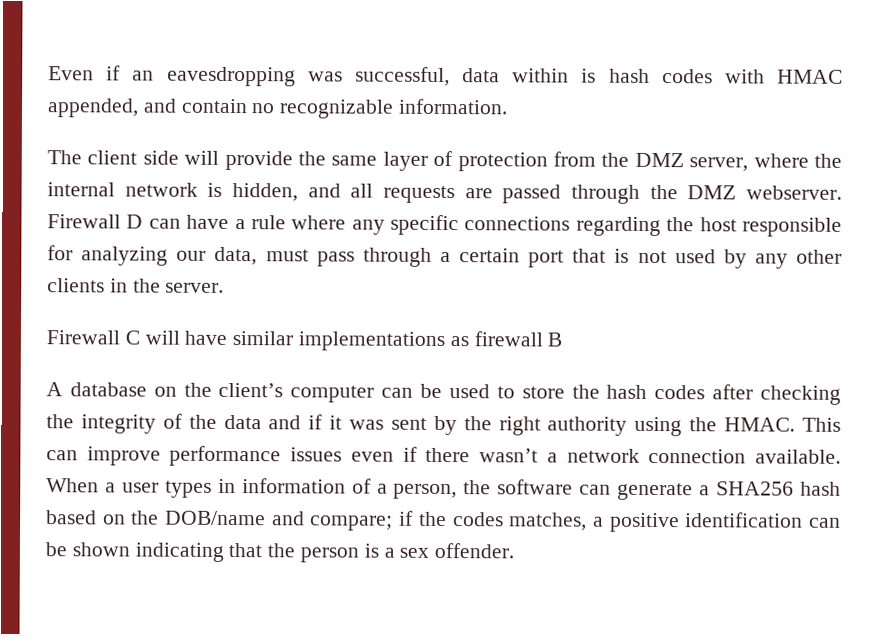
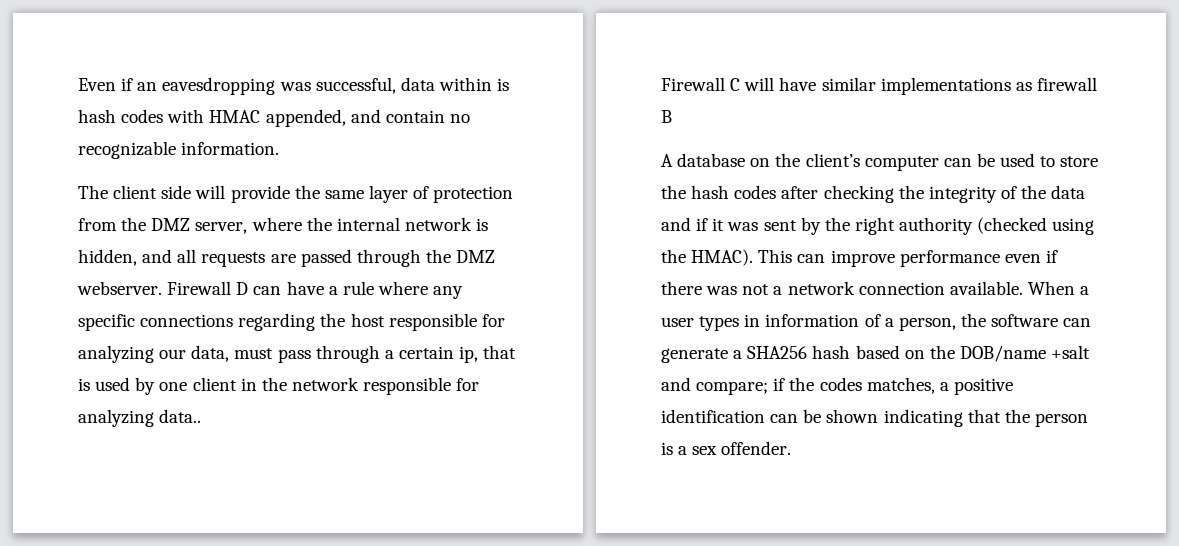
- Firewall D can have a rule where any specific connections regarding the host responsible for analyzing our data, must pass through a certain port that is not used by any other clients in the server.
+ Firewall D can have a rule where any specific connections regarding the host responsible for analyzing our data, must pass through a certain ip, that is used by one client in the network responsible for analyzing data..
- A database on the client’s computer can be used to store the hash codes after checking the integrity of the data and if it was sent by the right authority using the HMAC.
+ A database on the client’s computer can be used to store the hash codes after checking the integrity of the data and if it was sent by the right authority (checked using the HMAC).
- This can improve performance issues even if there wasn’t a network connection available.
+ This can improve performance even if there was not a network connection available.
- When a user types in information of a person, the software can generate a SHA256 hash based on the DOB/name and compare; if the codes matches, a positive identification can be shown indicating that the person is a sex offender.
+ When a user types in information of a person, the software can generate a SHA256 hash based on the DOB/name +salt and compare; if the codes matches, a positive identification can be shown indicating that the person is a sex offender.

